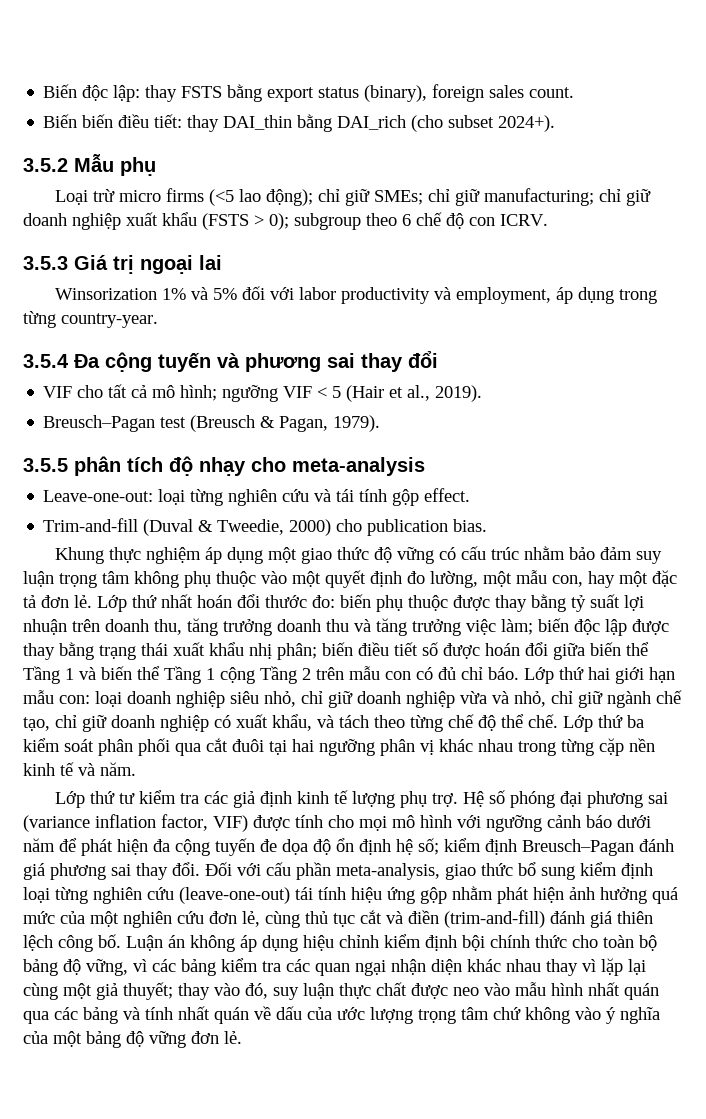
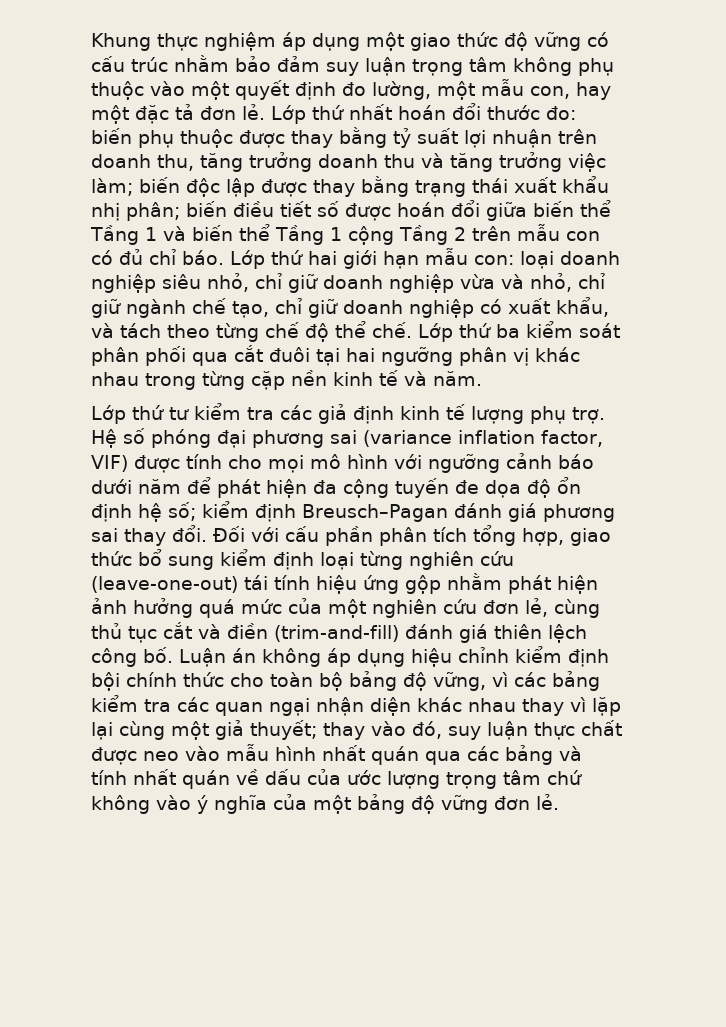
- Biến độc lập: thay FSTS bằng export status (binary), foreign sales count.
- Biến biến điều tiết: thay DAI_thin bằng DAI_rich (cho subset 2024+).
- 3.5.2 Mẫu phụ
- Loại trừ micro firms (<5 lao động); chỉ giữ SMEs; chỉ giữ manufacturing; chỉ giữ doanh nghiệp xuất khẩu (FSTS > 0); subgroup theo 6 chế độ con ICRV.
- 3.5.3 Giá trị ngoại lai
- Winsorization 1% và 5% đối với labor productivity và employment, áp dụng trong từng country-year.
- 3.5.4 Đa cộng tuyến và phương sai thay đổi
- VIF cho tất cả mô hình; ngưỡng VIF < 5 (Hair et al., 2019).
- Breusch–Pagan test (Breusch & Pagan, 1979).
- 3.5.5 phân tích độ nhạy cho meta-analysis
- Leave-one-out: loại từng nghiên cứu và tái tính gộp effect.
- Trim-and-fill (Duval & Tweedie, 2000) cho publication bias.
- Đối với cấu phần meta-analysis, giao thức bổ sung kiểm định loại từng nghiên cứu (leave-one-out) tái tính hiệu ứng gộp nhằm phát hiện ảnh hưởng quá mức của một nghiên cứu đơn lẻ, cùng thủ tục cắt và điền (trim-and-fill) đánh giá thiên lệch công bố.
+ Đối với cấu phần phân tích tổng hợp, giao thức bổ sung kiểm định loại từng nghiên cứu (leave-one-out) tái tính hiệu ứng gộp nhằm phát hiện ảnh hưởng quá mức của một nghiên cứu đơn lẻ, cùng thủ tục cắt và điền (trim-and-fill) đánh giá thiên lệch công bố.

